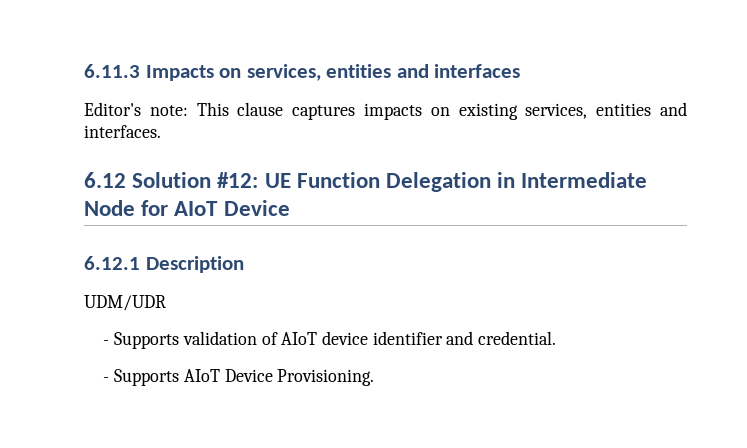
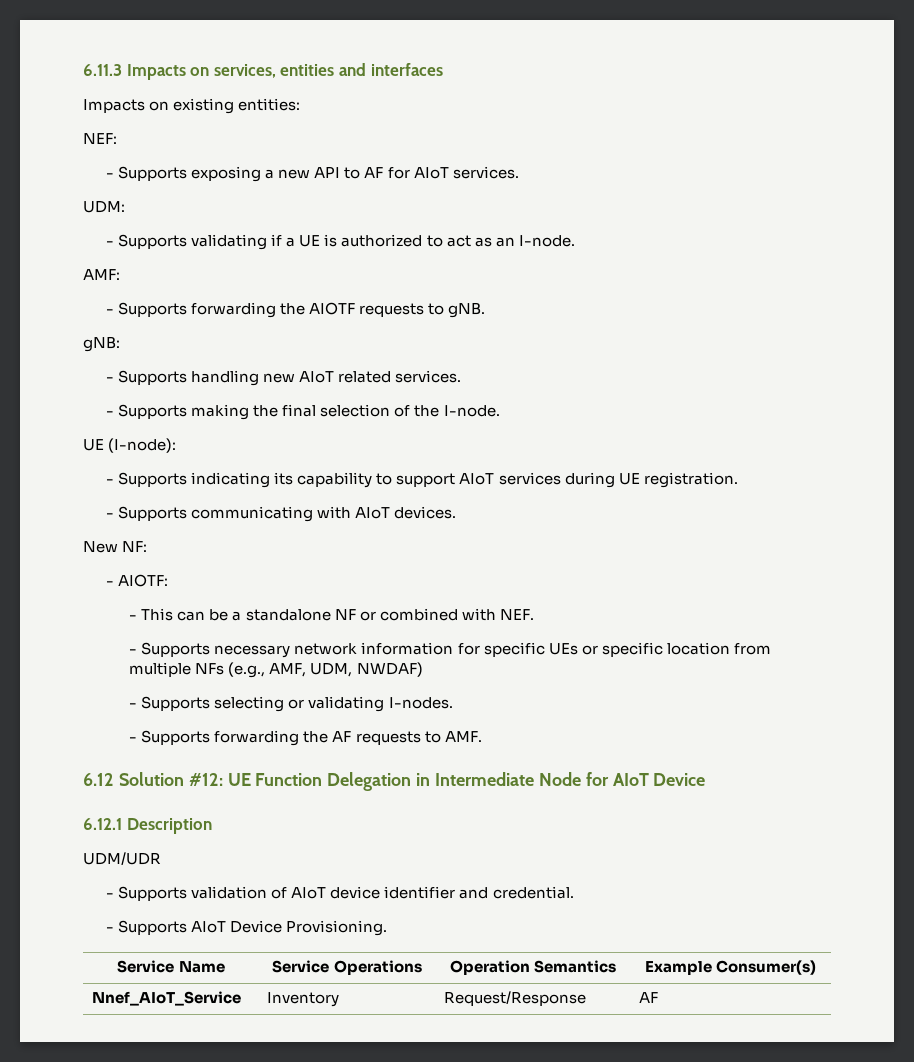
- Editor's note: This clause captures impacts on existing services, entities and interfaces.
+ Impacts on existing entities:
+ NEF:
+ - Supports exposing a new API to AF for AIoT services.
+ UDM:
+ - Supports validating if a UE is authorized to act as an I-node.
+ AMF:
+ - Supports forwarding the AIOTF requests to gNB.
+ gNB:
+ - Supports handling new AIoT related services.
+ - Supports making the final selection of the I-node.
+ UE (I-node):
+ - Supports indicating its capability to support AIoT services during UE registration.
+ - Supports communicating with AIoT devices.
+ New NF:
+ - AIOTF:
+ - This can be a standalone NF or combined with NEF.
+ - Supports necessary network information for specific UEs or specific location from multiple NFs (e.g., AMF, UDM, NWDAF)
+ - Supports selecting or validating I-nodes.
+ - Supports forwarding the AF requests to AMF.
+ Service Name | Service Operations | Operation Semantics | Example Consumer(s)
+ Nnef_AIoT_Service | Inventory | Request/Response | AF

